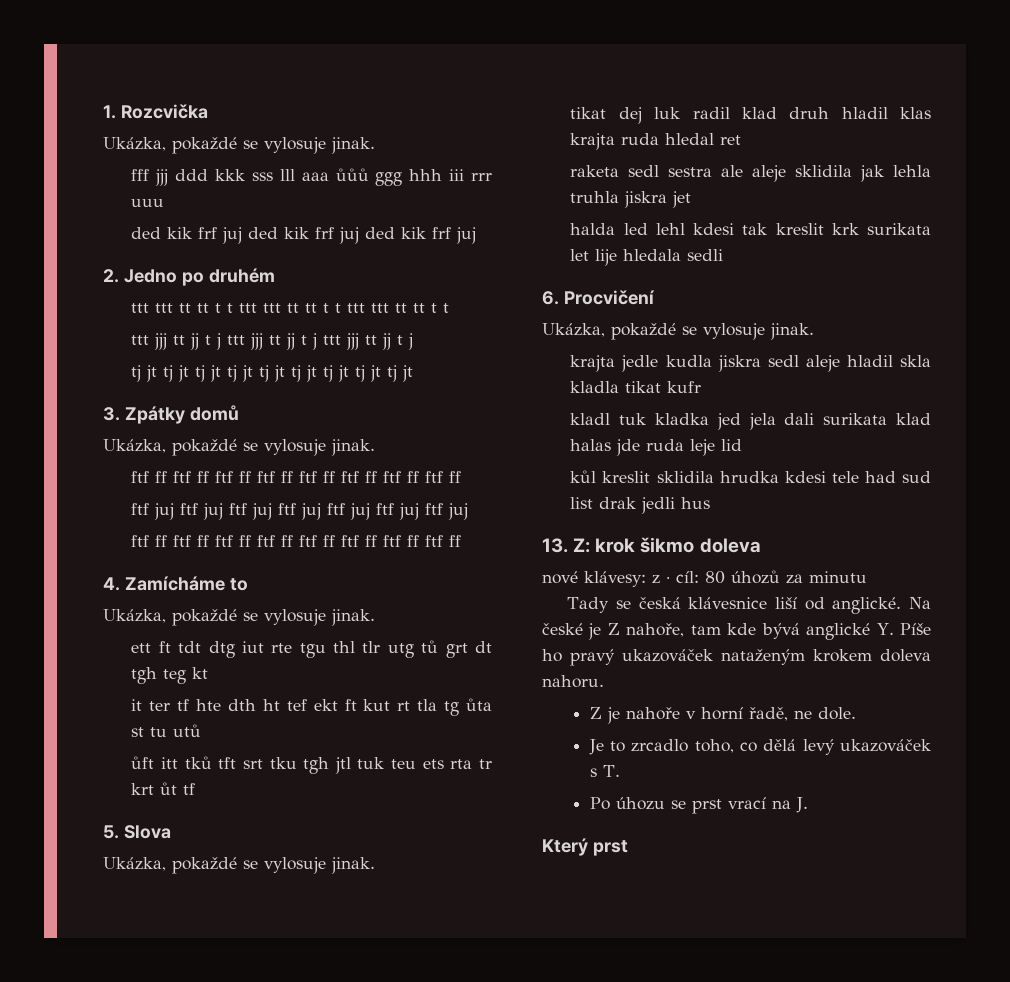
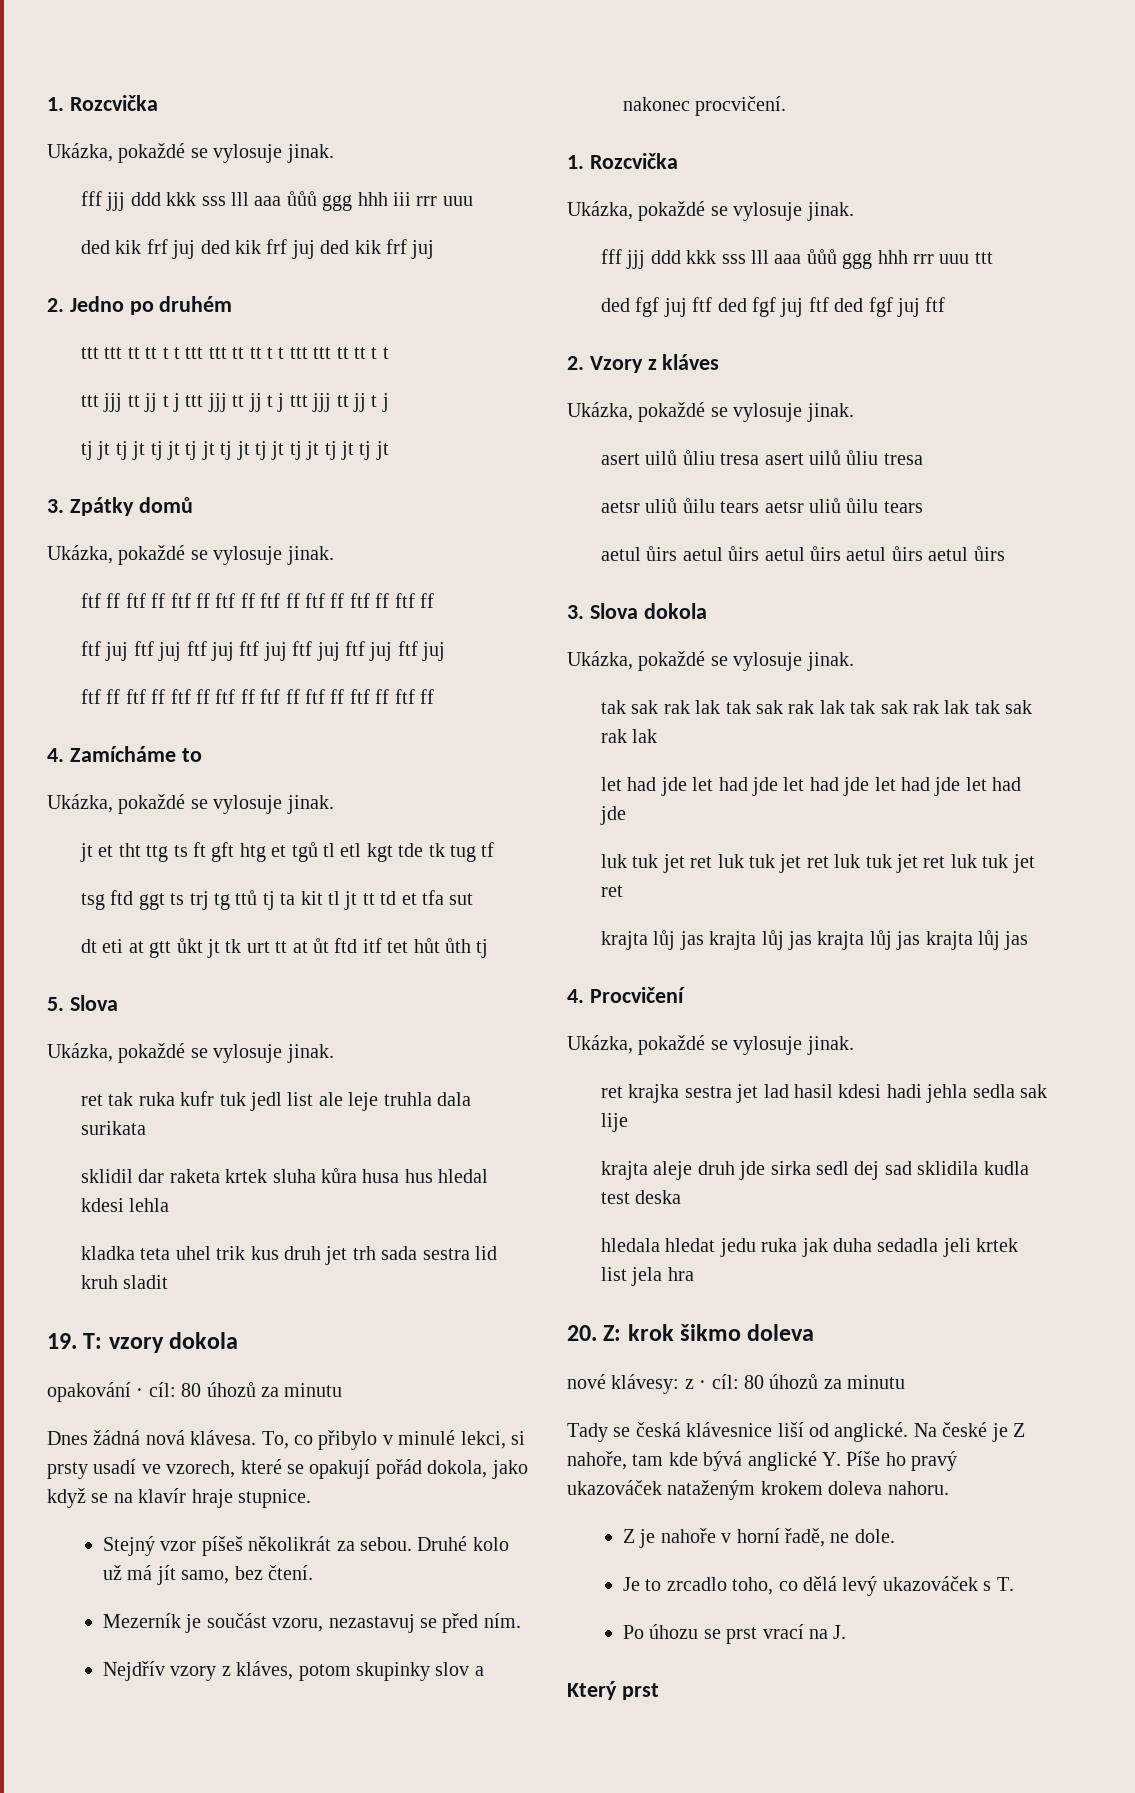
- ett ft tdt dtg iut rte tgu thl tlr utg tů grt dt tgh teg kt
- it ter tf hte dth ht tef ekt ft kut rt tla tg ůta st tu utů
- ůft itt tků tft srt tku tgh jtl tuk teu ets rta tr krt ůt tf
+ jt et tht ttg ts ft gft htg et tgů tl etl kgt tde tk tug tf
+ tsg ftd ggt ts trj tg ttů tj ta kit tl jt tt td et tfa sut
+ dt eti at gtt ůkt jt tk urt tt at ůt ftd itf tet hůt ůth tj
- tikat dej luk radil klad druh hladil klas krajta ruda hledal ret
- raketa sedl sestra ale aleje sklidila jak lehla truhla jiskra jet
- halda led lehl kdesi tak kreslit krk surikata let lije hledala sedli
- 6. Procvičení
+ ret tak ruka kufr tuk jedl list ale leje truhla dala surikata
+ sklidil dar raketa krtek sluha kůra husa hus hledal kdesi lehla
+ kladka teta uhel trik kus druh jet trh sada sestra lid kruh sladit
+ 19. T: vzory dokola
+ opakování · cíl: 80 úhozů za minutu
+ Dnes žádná nová klávesa. To, co přibylo v minulé lekci, si prsty usadí ve vzorech, které se opakují pořád dokola, jako když se na klavír hraje stupnice.
+ Stejný vzor píšeš několikrát za sebou. Druhé kolo už má jít samo, bez čtení.
+ Mezerník je součást vzoru, nezastavuj se před ním.
+ Nejdřív vzory z kláves, potom skupinky slov a nakonec procvičení.
+ 1. Rozcvička
+ Ukázka, pokaždé se vylosuje jinak.
+ fff jjj ddd kkk sss lll aaa ůůů ggg hhh rrr uuu ttt
+ ded fgf juj ftf ded fgf juj ftf ded fgf juj ftf
+ 2. Vzory z kláves
+ Ukázka, pokaždé se vylosuje jinak.
+ asert uilů ůliu tresa asert uilů ůliu tresa
+ aetsr uliů ůilu tears aetsr uliů ůilu tears
+ aetul ůirs aetul ůirs aetul ůirs aetul ůirs aetul ůirs
+ 3. Slova dokola
+ Ukázka, pokaždé se vylosuje jinak.
+ tak sak rak lak tak sak rak lak tak sak rak lak tak sak rak lak
+ let had jde let had jde let had jde let had jde let had jde
+ luk tuk jet ret luk tuk jet ret luk tuk jet ret luk tuk jet ret
+ krajta lůj jas krajta lůj jas krajta lůj jas krajta lůj jas
+ 4. Procvičení
- krajta jedle kudla jiskra sedl aleje hladil skla kladla tikat kufr
- kladl tuk kladka jed jela dali surikata klad halas jde ruda leje lid
- kůl kreslit sklidila hrudka kdesi tele had sud list drak jedli hus
- 13. Z: krok šikmo doleva
+ ret krajka sestra jet lad hasil kdesi hadi jehla sedla sak lije
+ krajta aleje druh jde sirka sedl dej sad sklidila kudla test deska
+ hledala hledat jedu ruka jak duha sedadla jeli krtek list jela hra
+ 20. Z: krok šikmo doleva

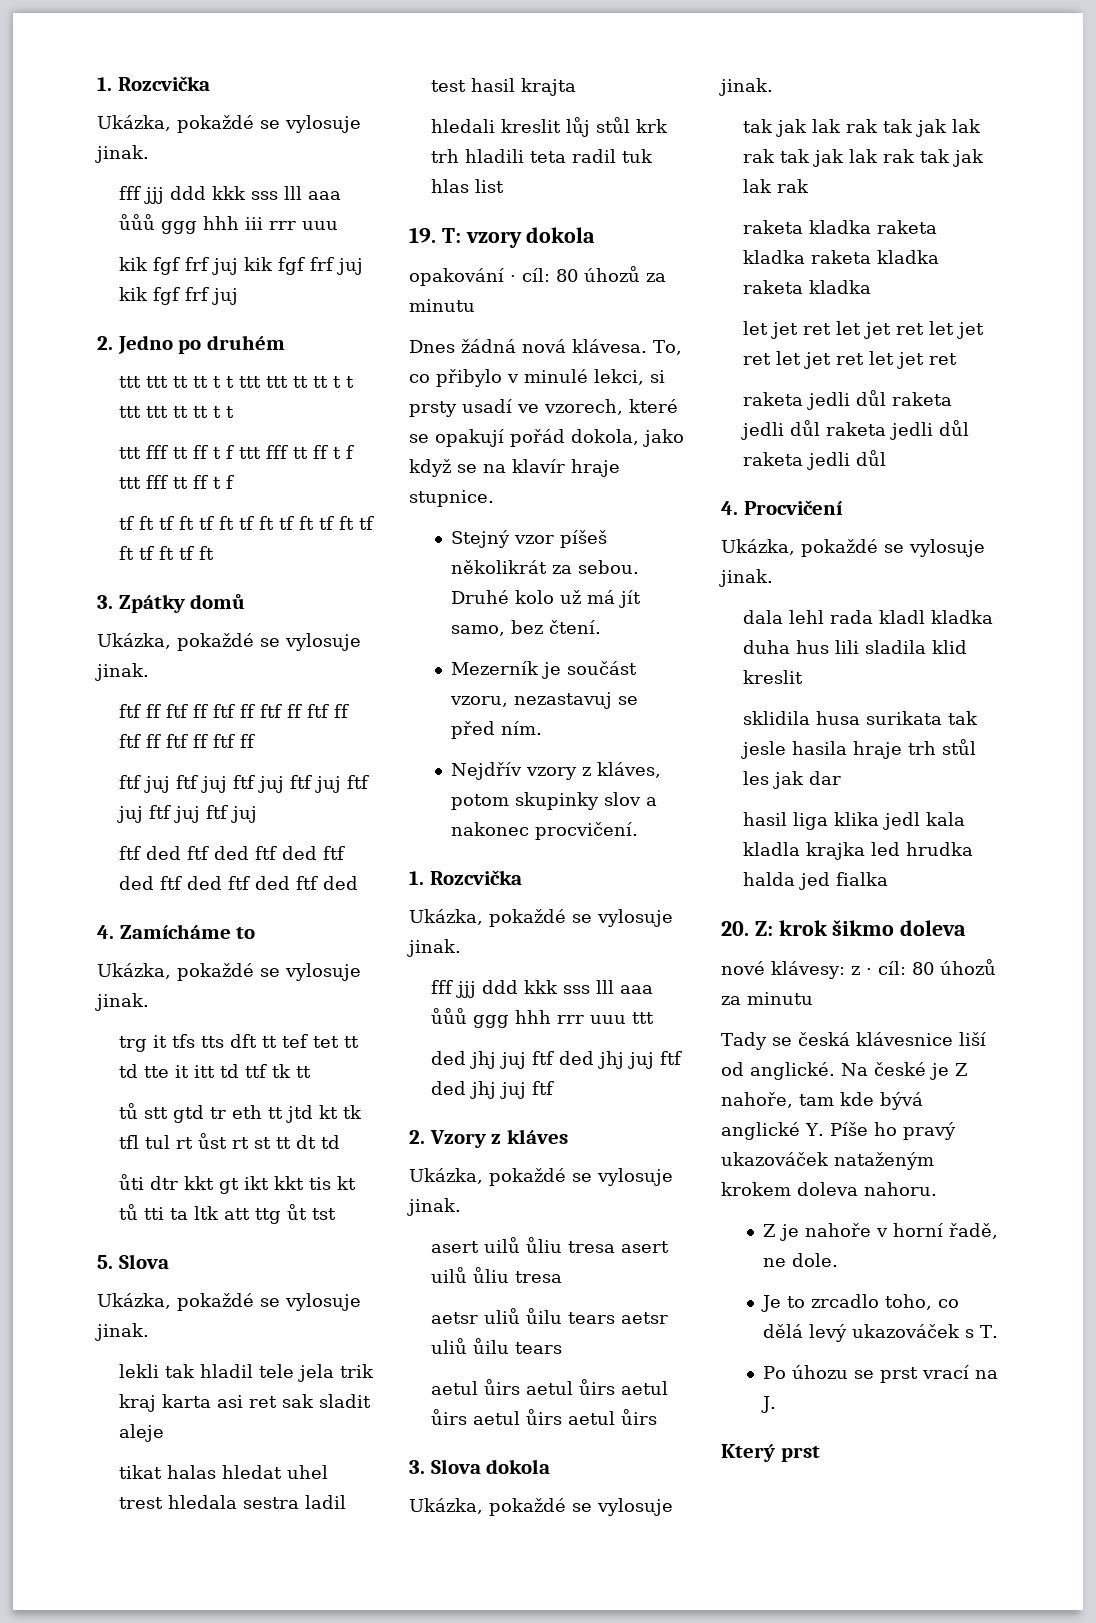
- ded kik frf juj ded kik frf juj ded kik frf juj
+ kik fgf frf juj kik fgf frf juj kik fgf frf juj
- ttt jjj tt jj t j ttt jjj tt jj t j ttt jjj tt jj t j
- tj jt tj jt tj jt tj jt tj jt tj jt tj jt tj jt tj jt
+ ttt fff tt ff t f ttt fff tt ff t f ttt fff tt ff t f
+ tf ft tf ft tf ft tf ft tf ft tf ft tf ft tf ft tf ft
  ftf juj ftf juj ftf juj ftf juj ftf juj ftf juj ftf juj
- ftf ff ftf ff ftf ff ftf ff ftf ff ftf ff ftf ff ftf ff
+ ftf ded ftf ded ftf ded ftf ded ftf ded ftf ded ftf ded
- jt et tht ttg ts ft gft htg et tgů tl etl kgt tde tk tug tf
- tsg ftd ggt ts trj tg ttů tj ta kit tl jt tt td et tfa sut
- dt eti at gtt ůkt jt tk urt tt at ůt ftd itf tet hůt ůth tj
+ trg it tfs tts dft tt tef tet tt td tte it itt td ttf tk tt
+ tů stt gtd tr eth tt jtd kt tk tfl tul rt ůst rt st tt dt td
+ ůti dtr kkt gt ikt kkt tis kt tů tti ta ltk att ttg ůt tst
- ret tak ruka kufr tuk jedl list ale leje truhla dala surikata
- sklidil dar raketa krtek sluha kůra husa hus hledal kdesi lehla
- kladka teta uhel trik kus druh jet trh sada sestra lid kruh sladit
+ lekli tak hladil tele jela trik kraj karta asi ret sak sladit aleje
+ tikat halas hledat uhel trest hledala sestra ladil test hasil krajta
+ hledali kreslit lůj stůl krk trh hladili teta radil tuk hlas list
- ded fgf juj ftf ded fgf juj ftf ded fgf juj ftf
+ ded jhj juj ftf ded jhj juj ftf ded jhj juj ftf
- tak sak rak lak tak sak rak lak tak sak rak lak tak sak rak lak
- let had jde let had jde let had jde let had jde let had jde
- luk tuk jet ret luk tuk jet ret luk tuk jet ret luk tuk jet ret
- krajta lůj jas krajta lůj jas krajta lůj jas krajta lůj jas
+ tak jak lak rak tak jak lak rak tak jak lak rak tak jak lak rak
+ raketa kladka raketa kladka raketa kladka raketa kladka
+ let jet ret let jet ret let jet ret let jet ret let jet ret
+ raketa jedli důl raketa jedli důl raketa jedli důl raketa jedli důl
- ret krajka sestra jet lad hasil kdesi hadi jehla sedla sak lije
- krajta aleje druh jde sirka sedl dej sad sklidila kudla test deska
- hledala hledat jedu ruka jak duha sedadla jeli krtek list jela hra
+ dala lehl rada kladl kladka duha hus lili sladila klid kreslit
+ sklidila husa surikata tak jesle hasila hraje trh stůl les jak dar
+ hasil liga klika jedl kala kladla krajka led hrudka halda jed fialka

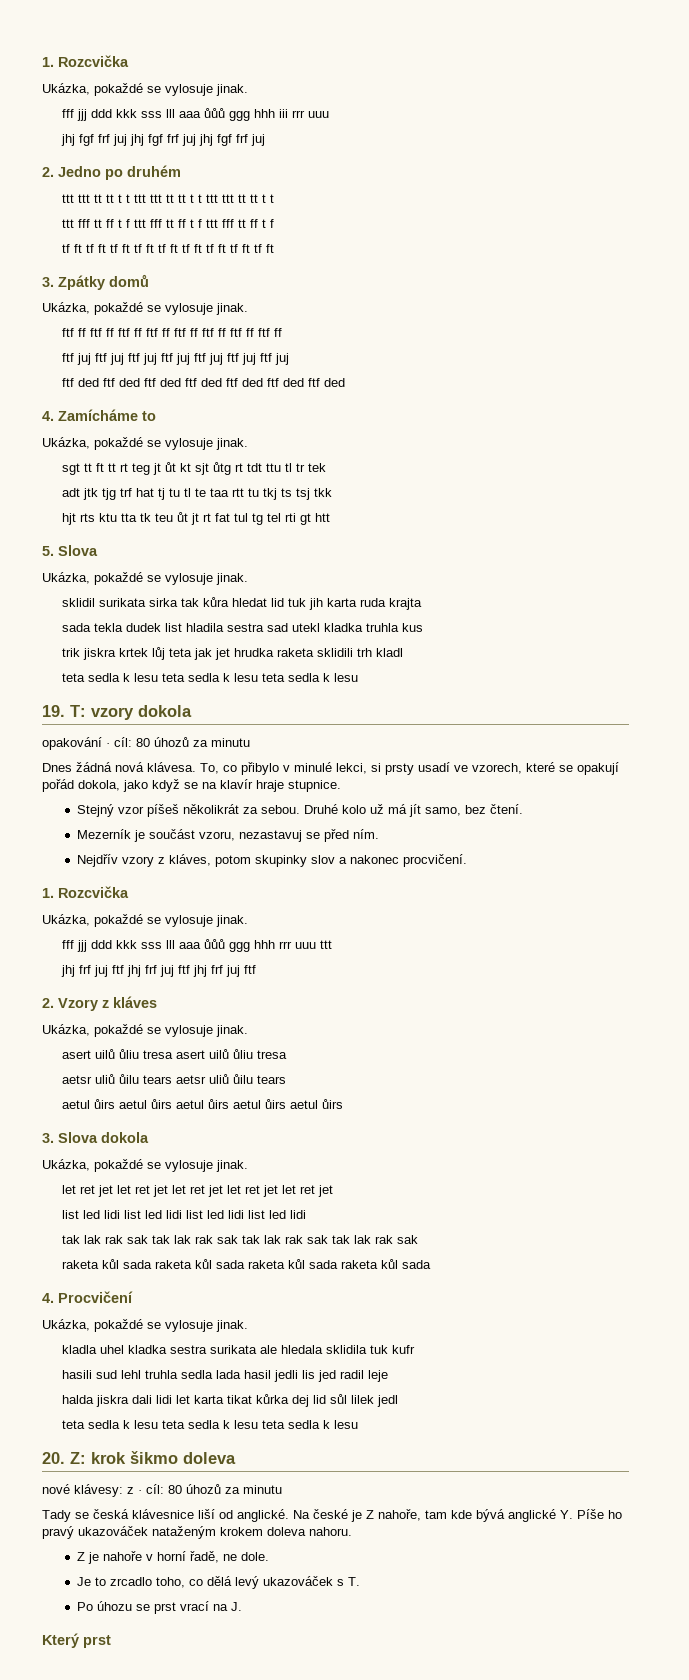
- kik fgf frf juj kik fgf frf juj kik fgf frf juj
+ jhj fgf frf juj jhj fgf frf juj jhj fgf frf juj
- trg it tfs tts dft tt tef tet tt td tte it itt td ttf tk tt
- tů stt gtd tr eth tt jtd kt tk tfl tul rt ůst rt st tt dt td
- ůti dtr kkt gt ikt kkt tis kt tů tti ta ltk att ttg ůt tst
+ sgt tt ft tt rt teg jt ůt kt sjt ůtg rt tdt ttu tl tr tek
+ adt jtk tjg trf hat tj tu tl te taa rtt tu tkj ts tsj tkk
+ hjt rts ktu tta tk teu ůt jt rt fat tul tg tel rti gt htt
- lekli tak hladil tele jela trik kraj karta asi ret sak sladit aleje
- tikat halas hledat uhel trest hledala sestra ladil test hasil krajta
- hledali kreslit lůj stůl krk trh hladili teta radil tuk hlas list
+ sklidil surikata sirka tak kůra hledat lid tuk jih karta ruda krajta
+ sada tekla dudek list hladila sestra sad utekl kladka truhla kus
+ trik jiskra krtek lůj teta jak jet hrudka raketa sklidili trh kladl
+ teta sedla k lesu teta sedla k lesu teta sedla k lesu
- ded jhj juj ftf ded jhj juj ftf ded jhj juj ftf
+ jhj frf juj ftf jhj frf juj ftf jhj frf juj ftf
- tak jak lak rak tak jak lak rak tak jak lak rak tak jak lak rak
- raketa kladka raketa kladka raketa kladka raketa kladka
- let jet ret let jet ret let jet ret let jet ret let jet ret
- raketa jedli důl raketa jedli důl raketa jedli důl raketa jedli důl
+ let ret jet let ret jet let ret jet let ret jet let ret jet
+ list led lidi list led lidi list led lidi list led lidi
+ tak lak rak sak tak lak rak sak tak lak rak sak tak lak rak sak
+ raketa kůl sada raketa kůl sada raketa kůl sada raketa kůl sada
- dala lehl rada kladl kladka duha hus lili sladila klid kreslit
- sklidila husa surikata tak jesle hasila hraje trh stůl les jak dar
- hasil liga klika jedl kala kladla krajka led hrudka halda jed fialka
+ kladla uhel kladka sestra surikata ale hledala sklidila tuk kufr
+ hasili sud lehl truhla sedla lada hasil jedli lis jed radil leje
+ halda jiskra dali lidi let karta tikat kůrka dej lid sůl lilek jedl
+ teta sedla k lesu teta sedla k lesu teta sedla k lesu

